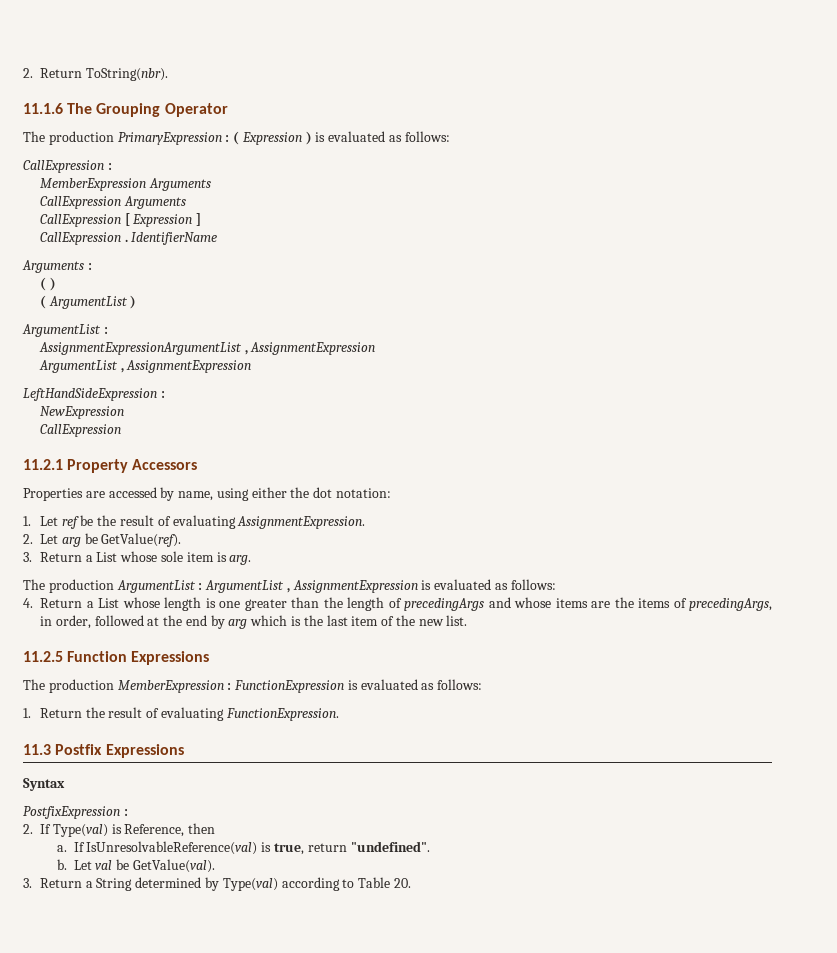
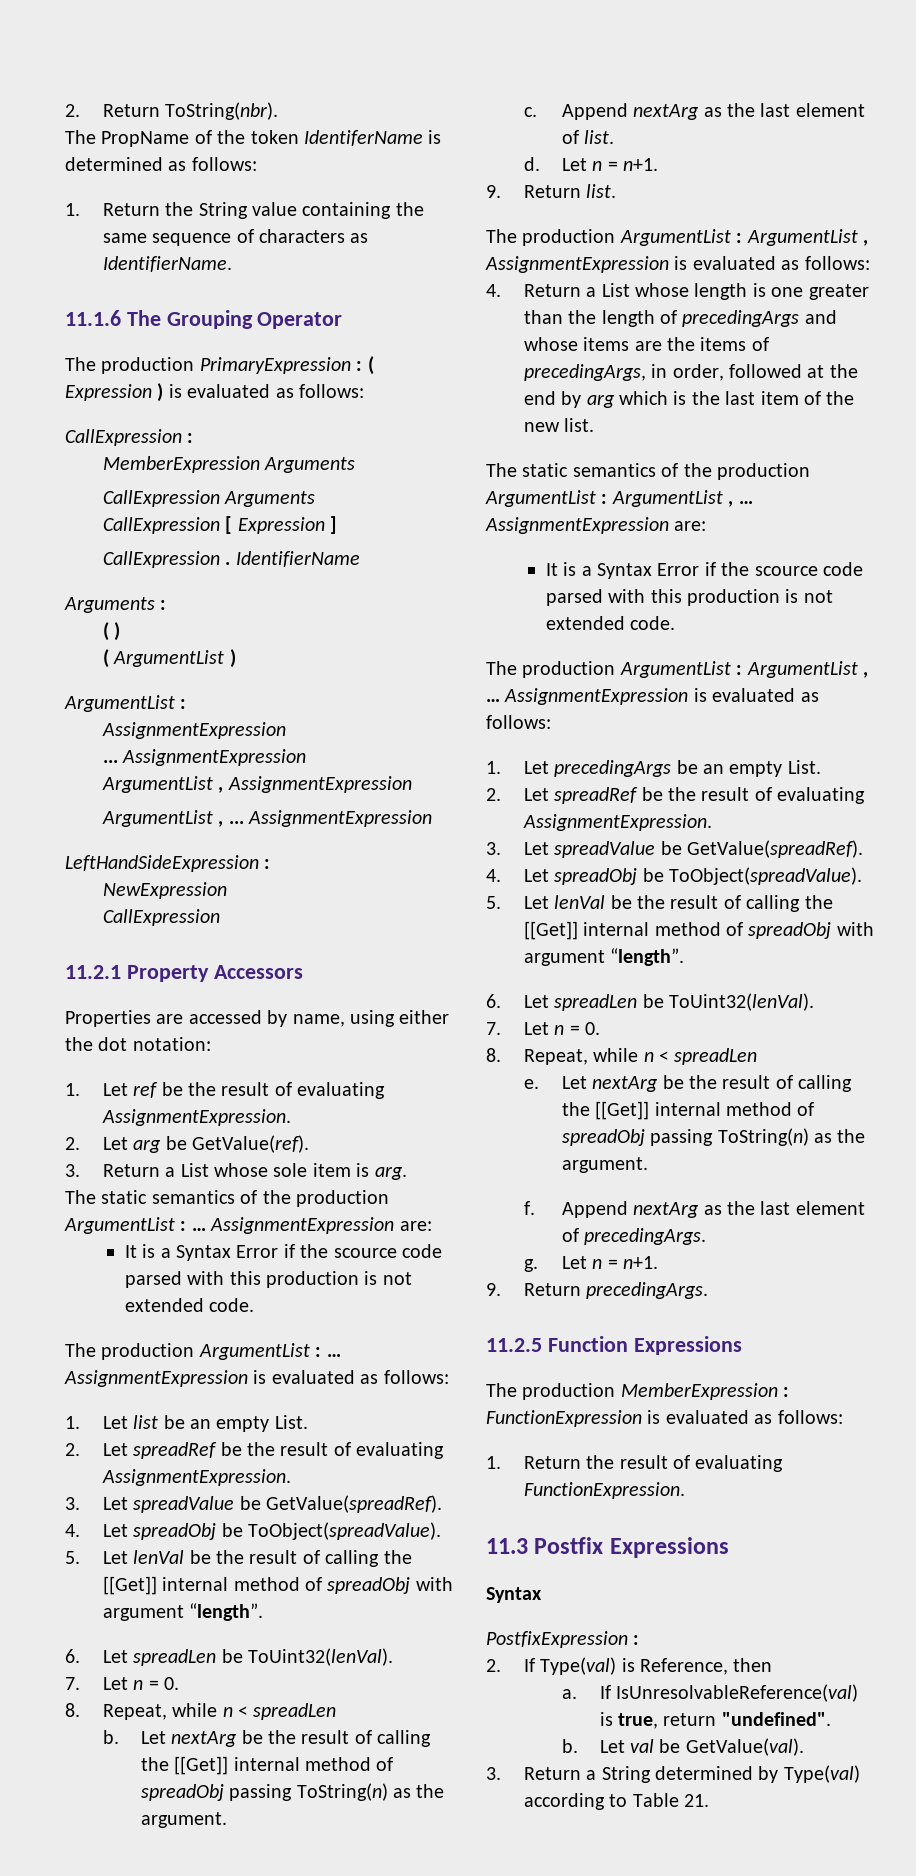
+ The PropName of the token IdentiferName is determined as follows:
+ 1. Return the String value containing the same sequence of characters as IdentifierName.
  ( ArgumentList )
  ArgumentList :
- AssignmentExpressionArgumentList , AssignmentExpression
+ AssignmentExpression
+ ... AssignmentExpression
  ArgumentList , AssignmentExpression
+ ArgumentList , ... AssignmentExpression
+ The static semantics of the production ArgumentList : … AssignmentExpression are:
+ It is a Syntax Error if the scource code parsed with this production is not extended code.
+ The production ArgumentList : … AssignmentExpression is evaluated as follows:
+ 1. Let list be an empty List.
+ 2. Let spreadRef be the result of evaluating AssignmentExpression.
+ 3. Let spreadValue be GetValue(spreadRef).
+ 4. Let spreadObj be ToObject(spreadValue).
+ 5. Let lenVal be the result of calling the [[Get]] internal method of spreadObj with argument “length”.
+ 6. Let spreadLen be ToUint32(lenVal).
+ 7. Let n = 0.
+ 8. Repeat, while n < spreadLen
+ b. Let nextArg be the result of calling the [[Get]] internal method of spreadObj passing ToString(n) as the argument.
+ c. Append nextArg as the last element of list.
+ d. Let n = n+1.
+ 9. Return list.
+ The static semantics of the production ArgumentList : ArgumentList , … AssignmentExpression are:
+ It is a Syntax Error if the scource code parsed with this production is not extended code.
+ The production ArgumentList : ArgumentList , … AssignmentExpression is evaluated as follows:
+ 1. Let precedingArgs be an empty List.
+ 2. Let spreadRef be the result of evaluating AssignmentExpression.
+ 3. Let spreadValue be GetValue(spreadRef).
+ 4. Let spreadObj be ToObject(spreadValue).
+ 5. Let lenVal be the result of calling the [[Get]] internal method of spreadObj with argument “length”.
+ 6. Let spreadLen be ToUint32(lenVal).
+ 7. Let n = 0.
+ 8. Repeat, while n < spreadLen
+ e. Let nextArg be the result of calling the [[Get]] internal method of spreadObj passing ToString(n) as the argument.
+ f. Append nextArg as the last element of precedingArgs.
+ g. Let n = n+1.
+ 9. Return precedingArgs.
- 3. Return a String determined by Type(val) according to Table 20.
+ 3. Return a String determined by Type(val) according to Table 21.

